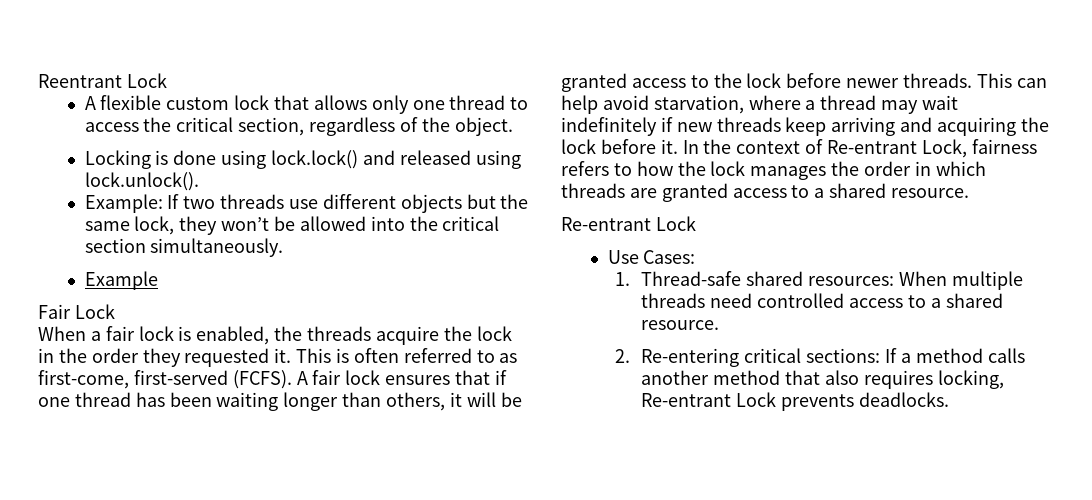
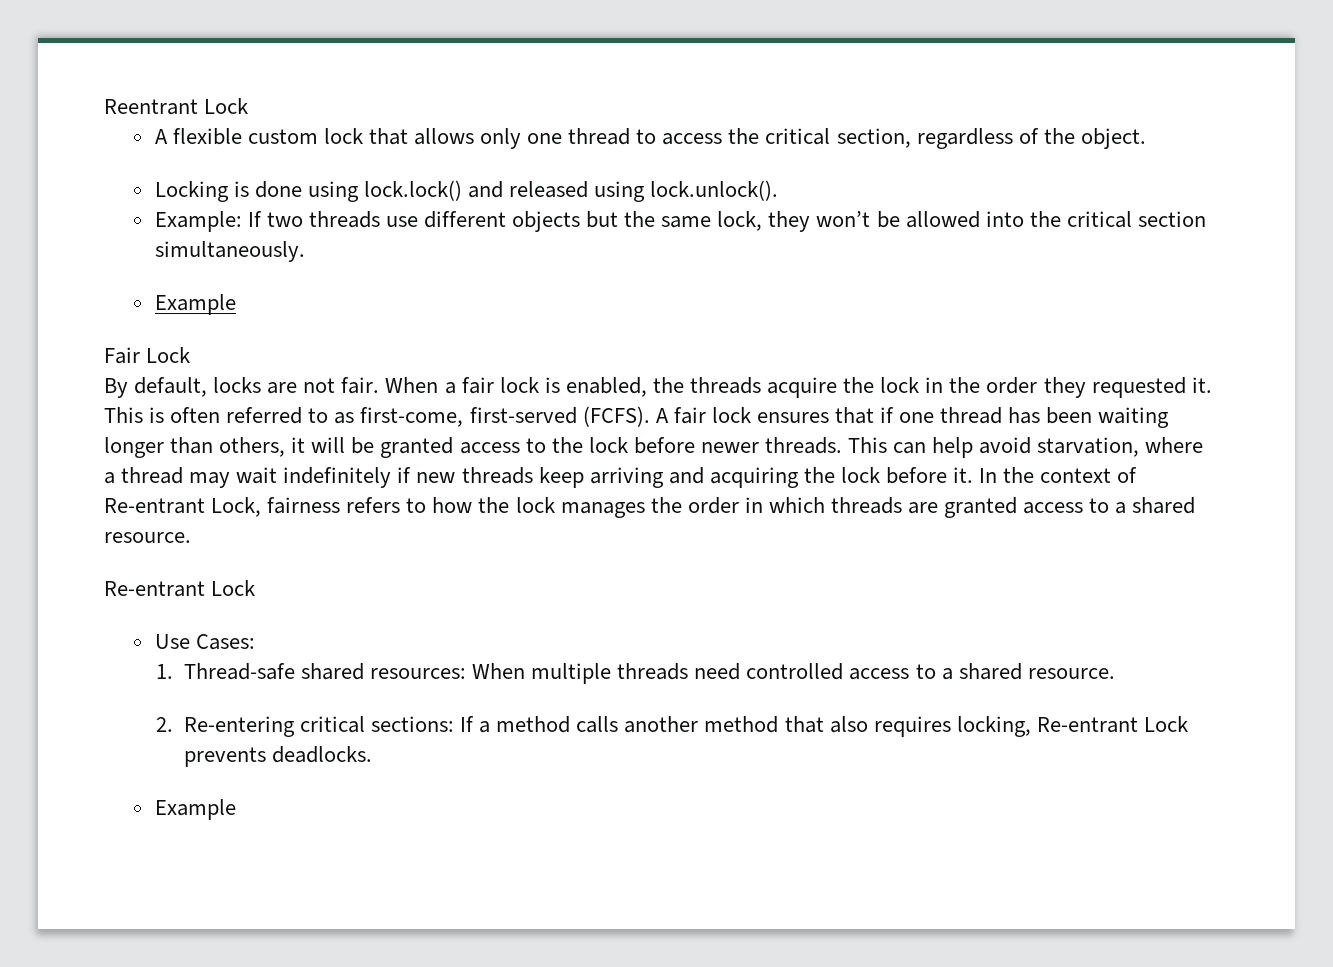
+ By default, locks are not fair.
  2. Re-entering critical sections: If a method calls another method that also requires locking, Re-entrant Lock prevents deadlocks.
+ Example

